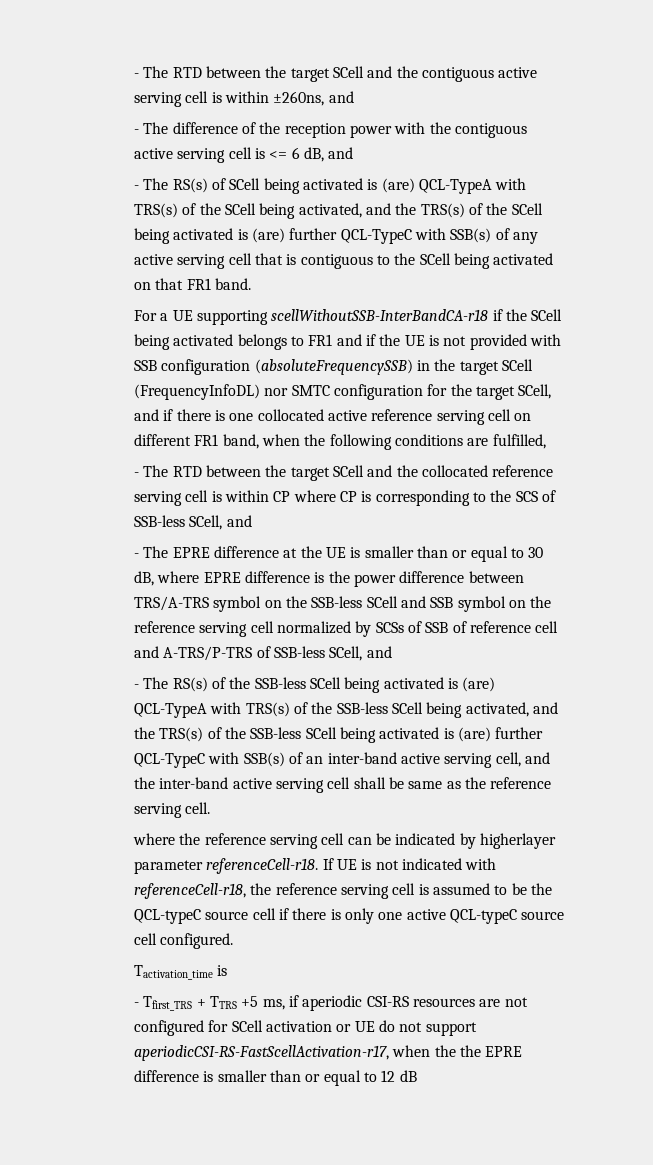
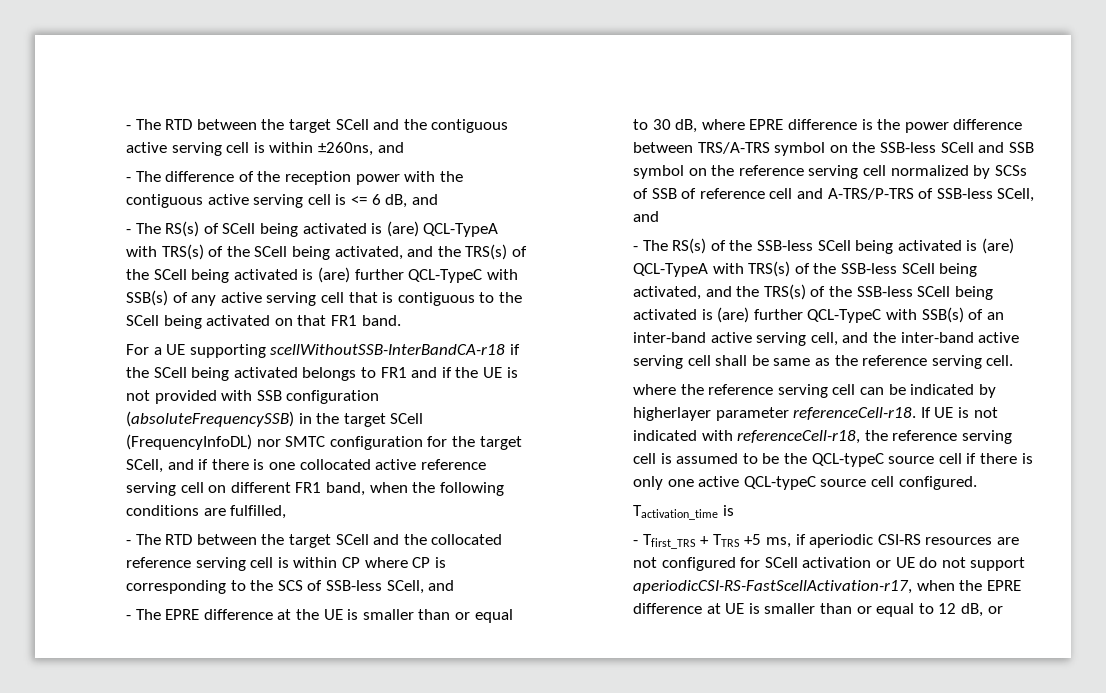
- - Tfirst_TRS + TTRS +5 ms, if aperiodic CSI-RS resources are not configured for SCell activation or UE do not support aperiodicCSI-RS-FastScellActivation-r17, when the the EPRE difference is smaller than or equal to 12 dB
+ - Tfirst_TRS + TTRS +5 ms, if aperiodic CSI-RS resources are not configured for SCell activation or UE do not support aperiodicCSI-RS-FastScellActivation-r17, when the EPRE difference at UE is smaller than or equal to 12 dB, or

